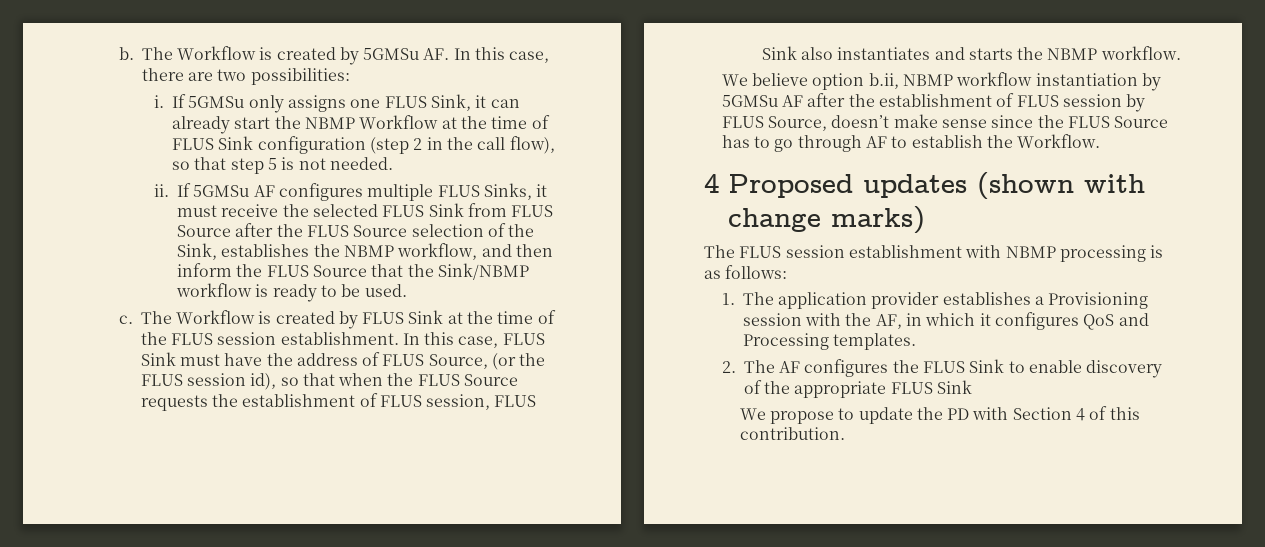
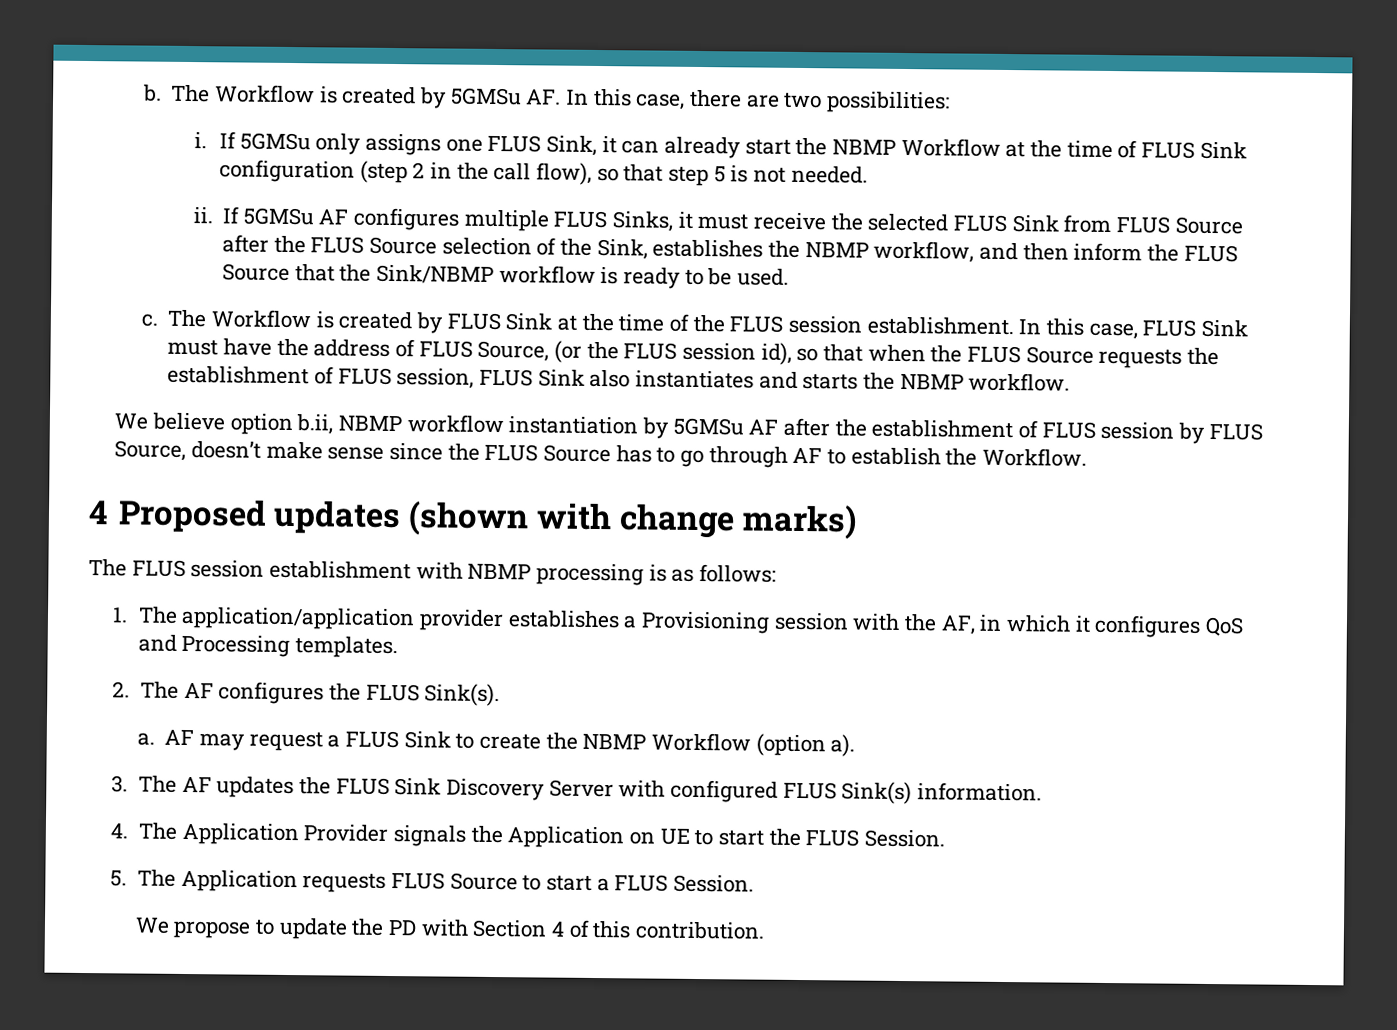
- 1. The application provider establishes a Provisioning session with the AF, in which it configures QoS and Processing templates.
+ 1. The application/application provider establishes a Provisioning session with the AF, in which it configures QoS and Processing templates.
- 2. The AF configures the FLUS Sink to enable discovery of the appropriate FLUS Sink
+ 2. The AF configures the FLUS Sink(s).
+ a. AF may request a FLUS Sink to create the NBMP Workflow (option a).
+ 3. The AF updates the FLUS Sink Discovery Server with configured FLUS Sink(s) information.
+ 4. The Application Provider signals the Application on UE to start the FLUS Session.
+ 5. The Application requests FLUS Source to start a FLUS Session.

